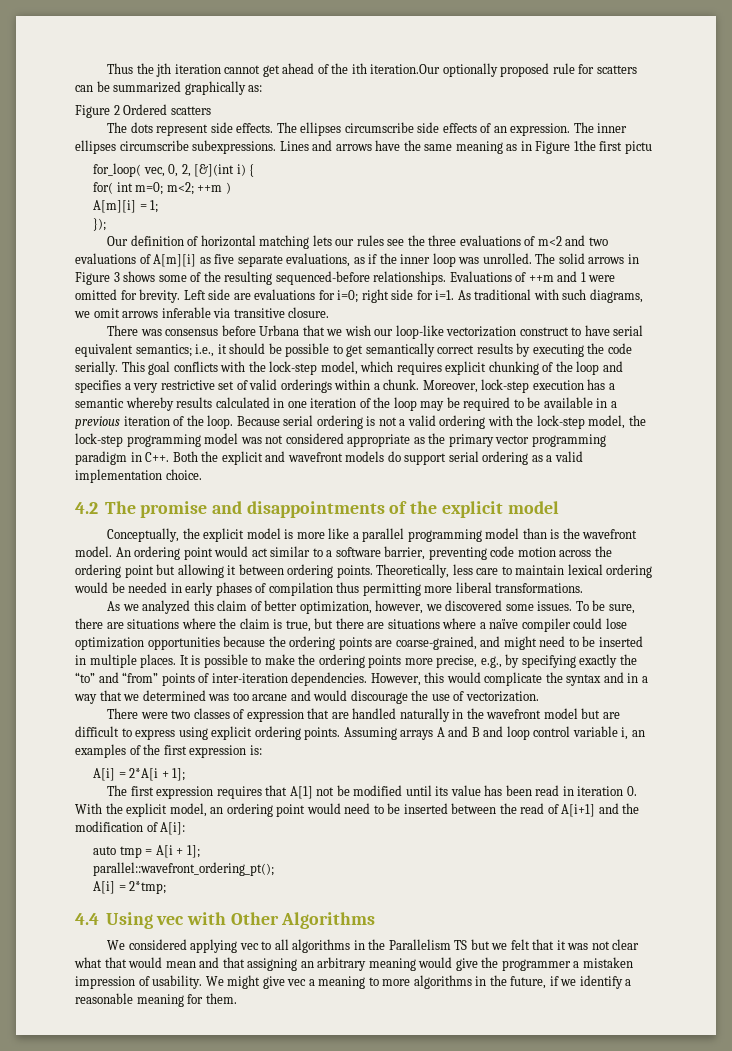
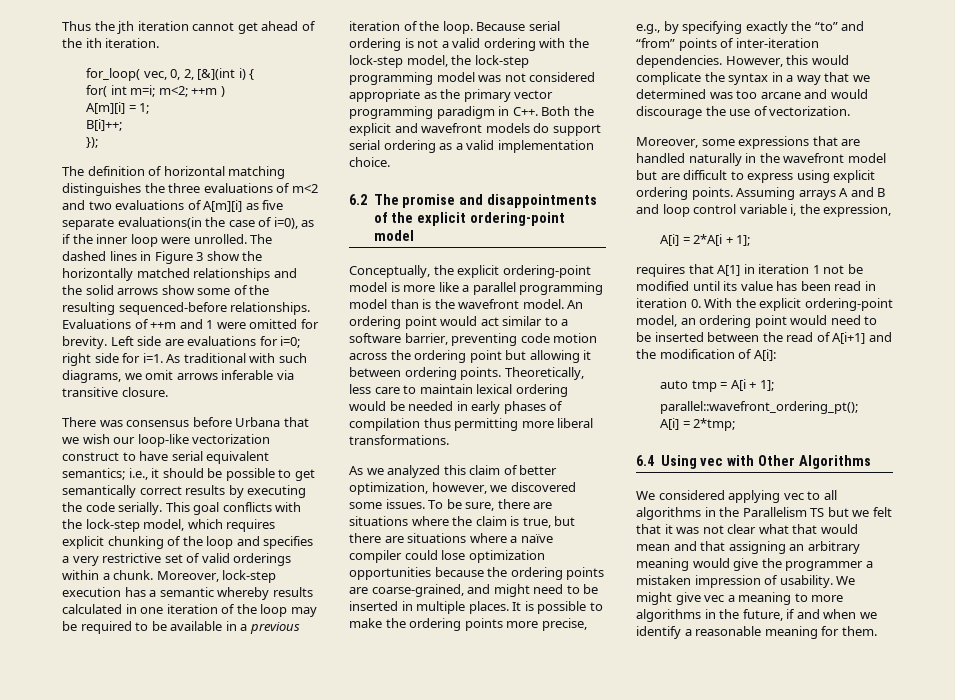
- Thus the jth iteration cannot get ahead of the ith iteration.Our optionally proposed rule for scatters can be summarized graphically as:
- Figure 2 Ordered scatters
- The dots represent side effects. The ellipses circumscribe side effects of an expression. The inner ellipses circumscribe subexpressions. Lines and arrows have the same meaning as in Figure 1the first pictu
+ Thus the jth iteration cannot get ahead of the ith iteration.
- for( int m=0; m<2; ++m )
+ for( int m=i; m<2; ++m )
+ B[i]++;
- Our definition of horizontal matching lets our rules see the three evaluations of m<2 and two evaluations of A[m][i] as five separate evaluations, as if the inner loop was unrolled.
+ The definition of horizontal matching distinguishes the three evaluations of m<2 and two evaluations of A[m][i] as five separate evaluations(in the case of i=0), as if the inner loop were unrolled.
- The solid arrows in Figure 3 shows some of the resulting sequenced-before relationships.
+ The dashed lines in Figure 3 show the horizontally matched relationships and the solid arrows show some of the resulting sequenced-before relationships.
- 4.2 The promise and disappointments of the explicit model
+ 6.2 The promise and disappointments of the explicit ordering-point model
- Conceptually, the explicit model is more like a parallel programming model than is the wavefront model.
+ Conceptually, the explicit ordering-point model is more like a parallel programming model than is the wavefront model.
- However, this would complicate the syntax and in a way that we determined was too arcane and would discourage the use of vectorization.
+ However, this would complicate the syntax in a way that we determined was too arcane and would discourage the use of vectorization.
- There were two classes of expression that are handled naturally in the wavefront model but are difficult to express using explicit ordering points.
+ Moreover, some expressions that are handled naturally in the wavefront model but are difficult to express using explicit ordering points.
- Assuming arrays A and B and loop control variable i, an examples of the first expression is:
+ Assuming arrays A and B and loop control variable i, the expression,
- The first expression requires that A[1] not be modified until its value has been read in iteration 0. With the explicit model, an ordering point would need to be inserted between the read of A[i+1] and the modification of A[i]:
+ requires that A[1] in iteration 1 not be modified until its value has been read in iteration 0. With the explicit ordering-point model, an ordering point would need to be inserted between the read of A[i+1] and the modification of A[i]:
- 4.4 Using vec with Other Algorithms
+ 6.4 Using vec with Other Algorithms
- We might give vec a meaning to more algorithms in the future, if we identify a reasonable meaning for them.
+ We might give vec a meaning to more algorithms in the future, if and when we identify a reasonable meaning for them.

